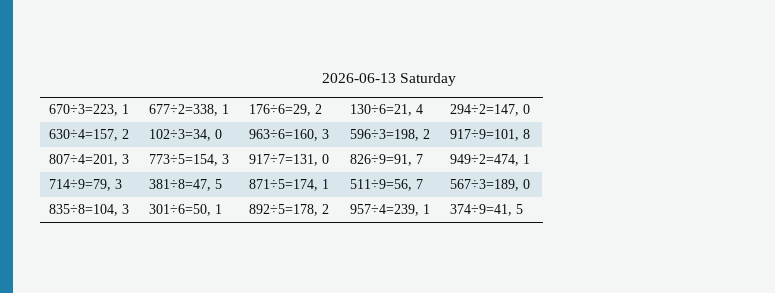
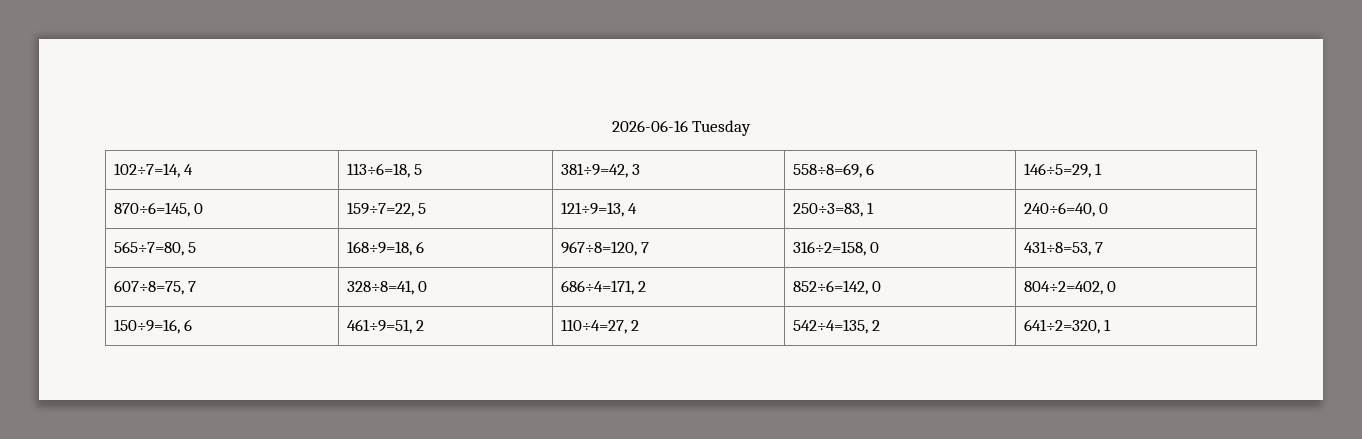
- 2026-06-13 Saturday
- 670÷3=223, 1 | 677÷2=338, 1 | 176÷6=29, 2 | 130÷6=21, 4 | 294÷2=147, 0
- 630÷4=157, 2 | 102÷3=34, 0 | 963÷6=160, 3 | 596÷3=198, 2 | 917÷9=101, 8
- 807÷4=201, 3 | 773÷5=154, 3 | 917÷7=131, 0 | 826÷9=91, 7 | 949÷2=474, 1
- 714÷9=79, 3 | 381÷8=47, 5 | 871÷5=174, 1 | 511÷9=56, 7 | 567÷3=189, 0
- 835÷8=104, 3 | 301÷6=50, 1 | 892÷5=178, 2 | 957÷4=239, 1 | 374÷9=41, 5
+ 2026-06-16 Tuesday
+ 102÷7=14, 4 | 113÷6=18, 5 | 381÷9=42, 3 | 558÷8=69, 6 | 146÷5=29, 1
+ 870÷6=145, 0 | 159÷7=22, 5 | 121÷9=13, 4 | 250÷3=83, 1 | 240÷6=40, 0
+ 565÷7=80, 5 | 168÷9=18, 6 | 967÷8=120, 7 | 316÷2=158, 0 | 431÷8=53, 7
+ 607÷8=75, 7 | 328÷8=41, 0 | 686÷4=171, 2 | 852÷6=142, 0 | 804÷2=402, 0
+ 150÷9=16, 6 | 461÷9=51, 2 | 110÷4=27, 2 | 542÷4=135, 2 | 641÷2=320, 1

